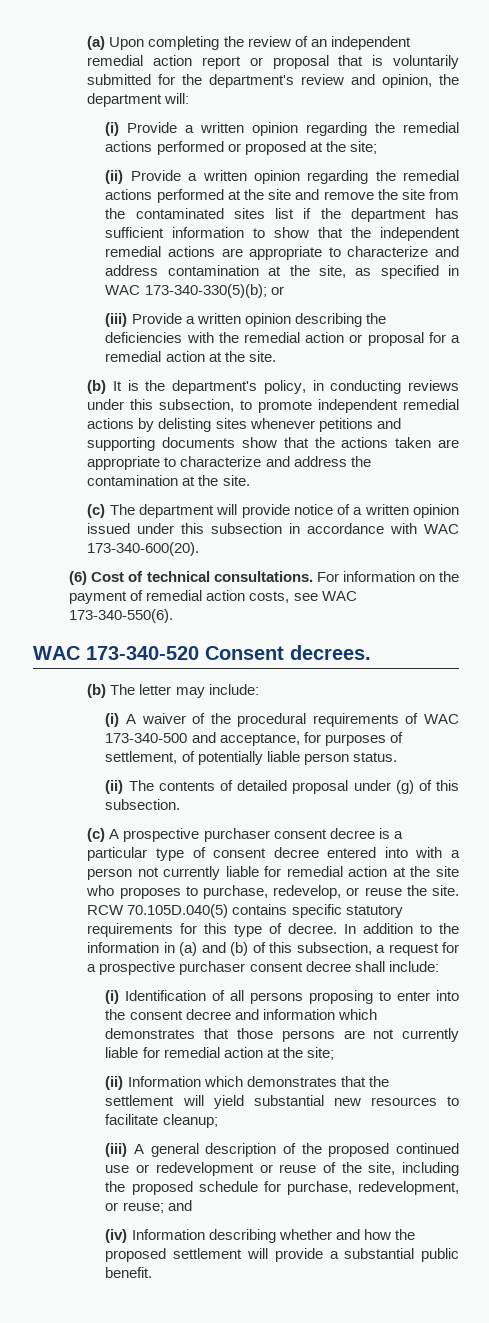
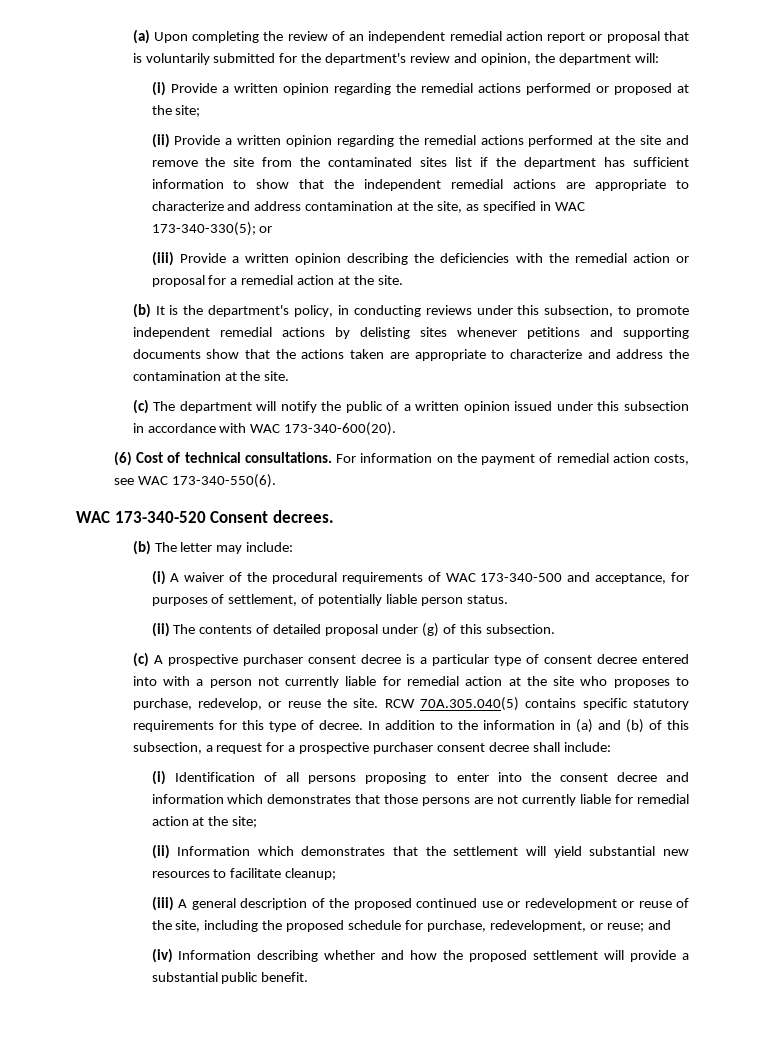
- (ii) Provide a written opinion regarding the remedial actions performed at the site and remove the site from the contaminated sites list if the department has sufficient information to show that the independent remedial actions are appropriate to characterize and address contamination at the site, as specified in WAC 173-340-330(5)(b); or
+ (ii) Provide a written opinion regarding the remedial actions performed at the site and remove the site from the contaminated sites list if the department has sufficient information to show that the independent remedial actions are appropriate to characterize and address contamination at the site, as specified in WAC 173-340-330(5); or
- (c) The department will provide notice of a written opinion issued under this subsection in accordance with WAC 173-340-600(20).
+ (c) The department will notify the public of a written opinion issued under this subsection in accordance with WAC 173-340-600(20).
- RCW 70.105D.040(5) contains specific statutory requirements for this type of decree.
+ RCW 70A.305.040(5) contains specific statutory requirements for this type of decree.

